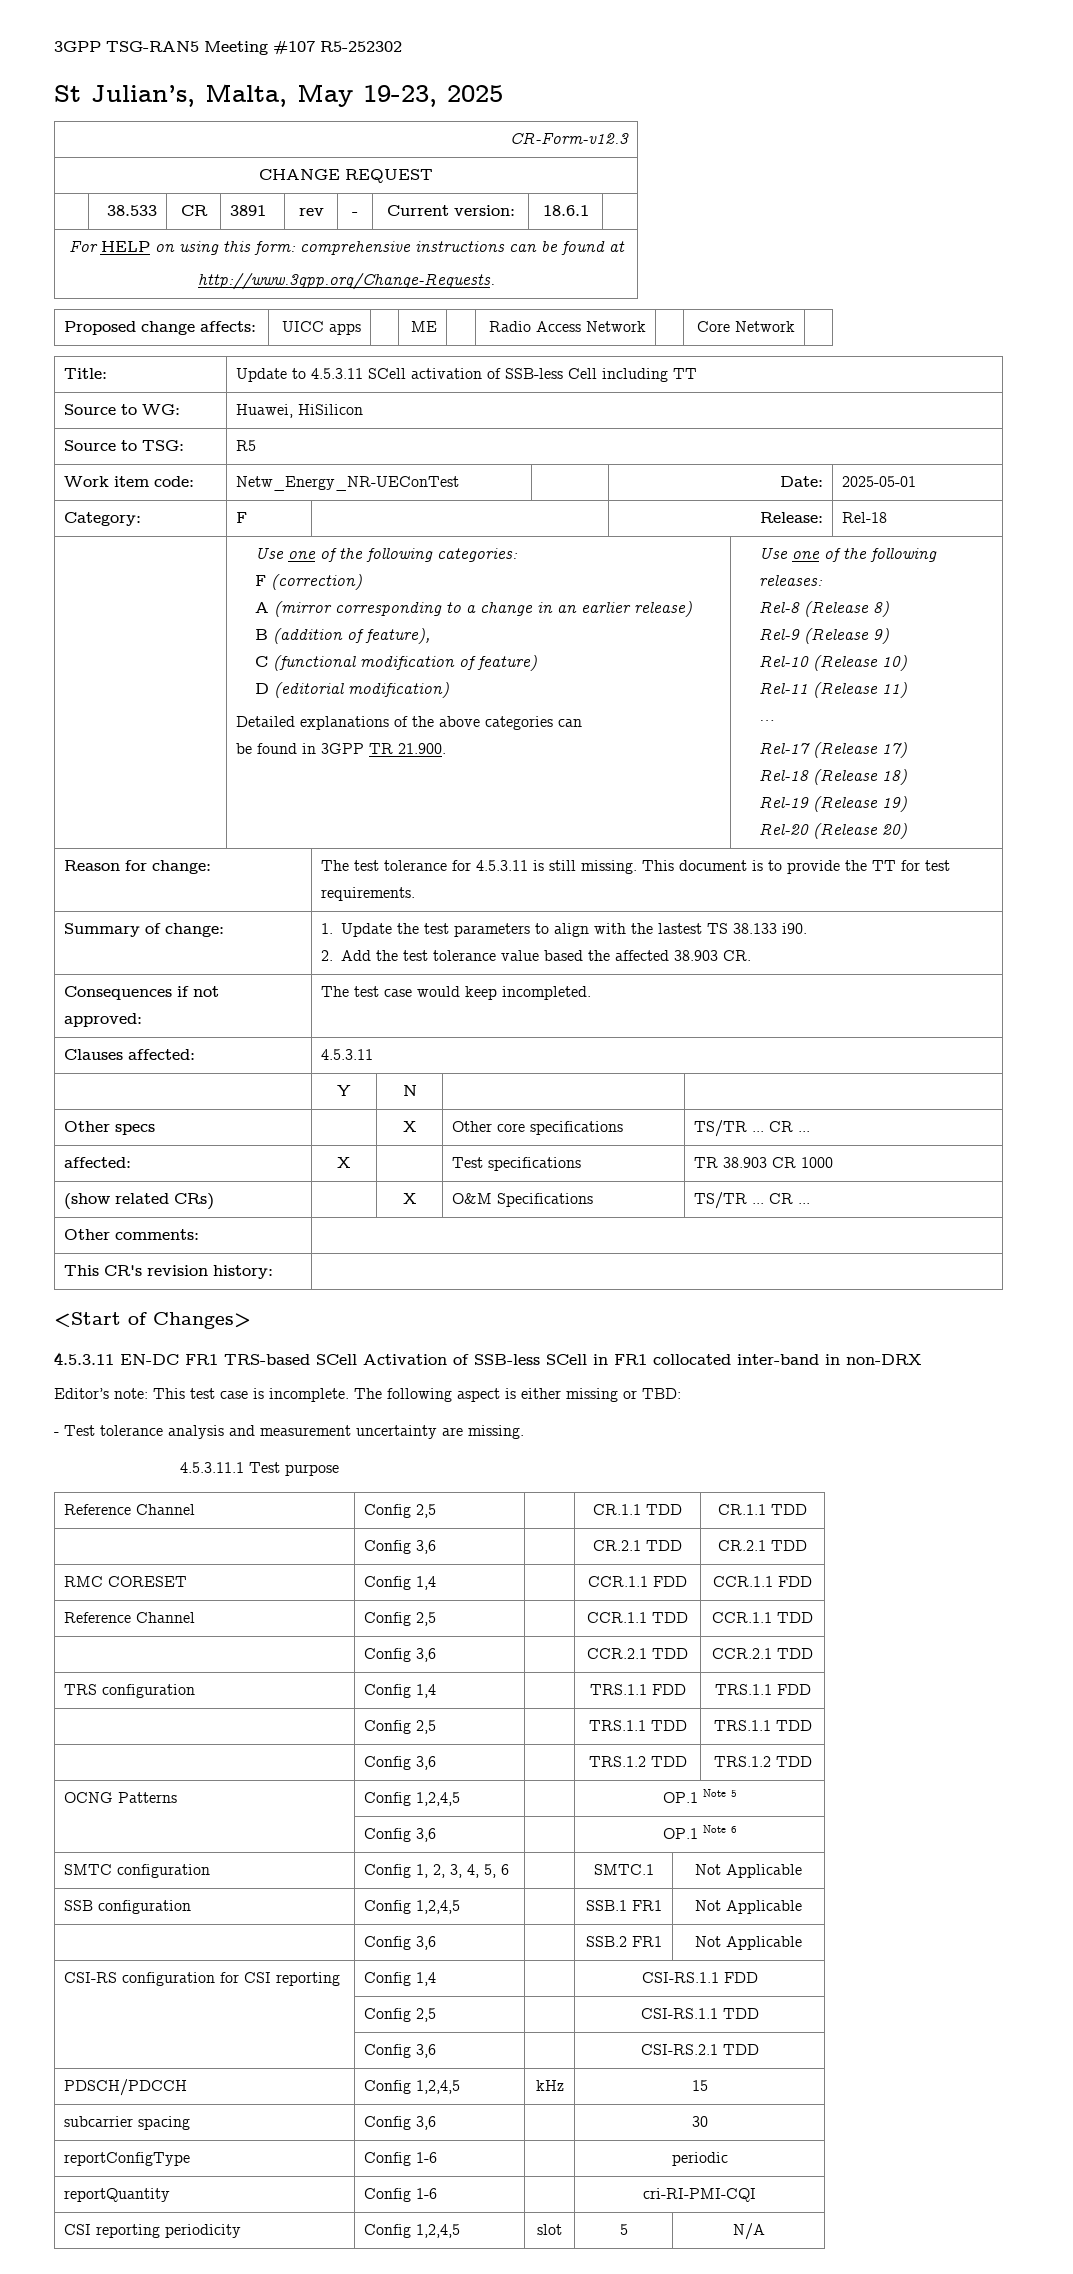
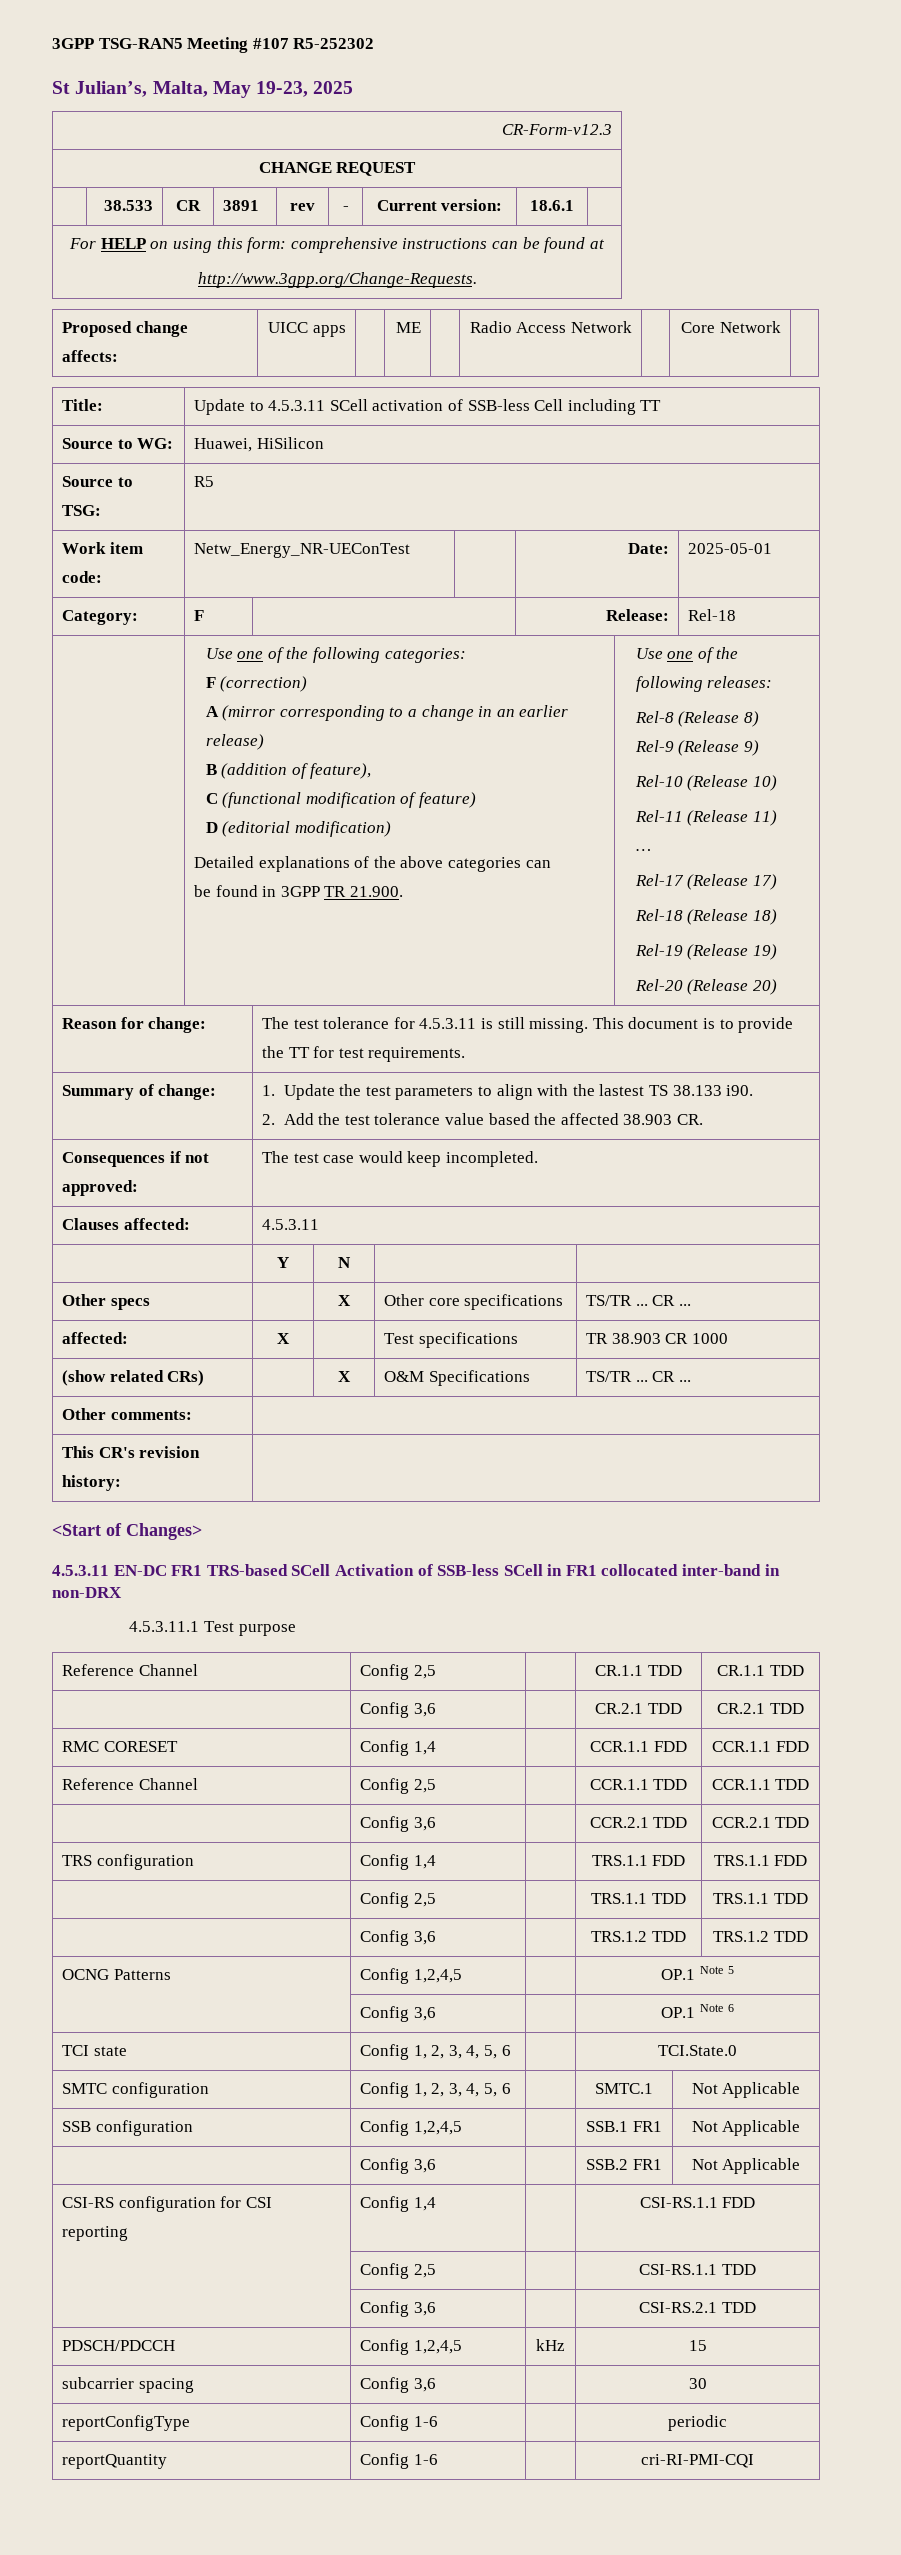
- Editor’s note: This test case is incomplete. The following aspect is either missing or TBD:
- - Test tolerance analysis and measurement uncertainty are missing.
+ TCI state | Config 1, 2, 3, 4, 5, 6 | | TCI.State.0
- CSI reporting periodicity | Config 1,2,4,5 | slot | 5 | N/A

